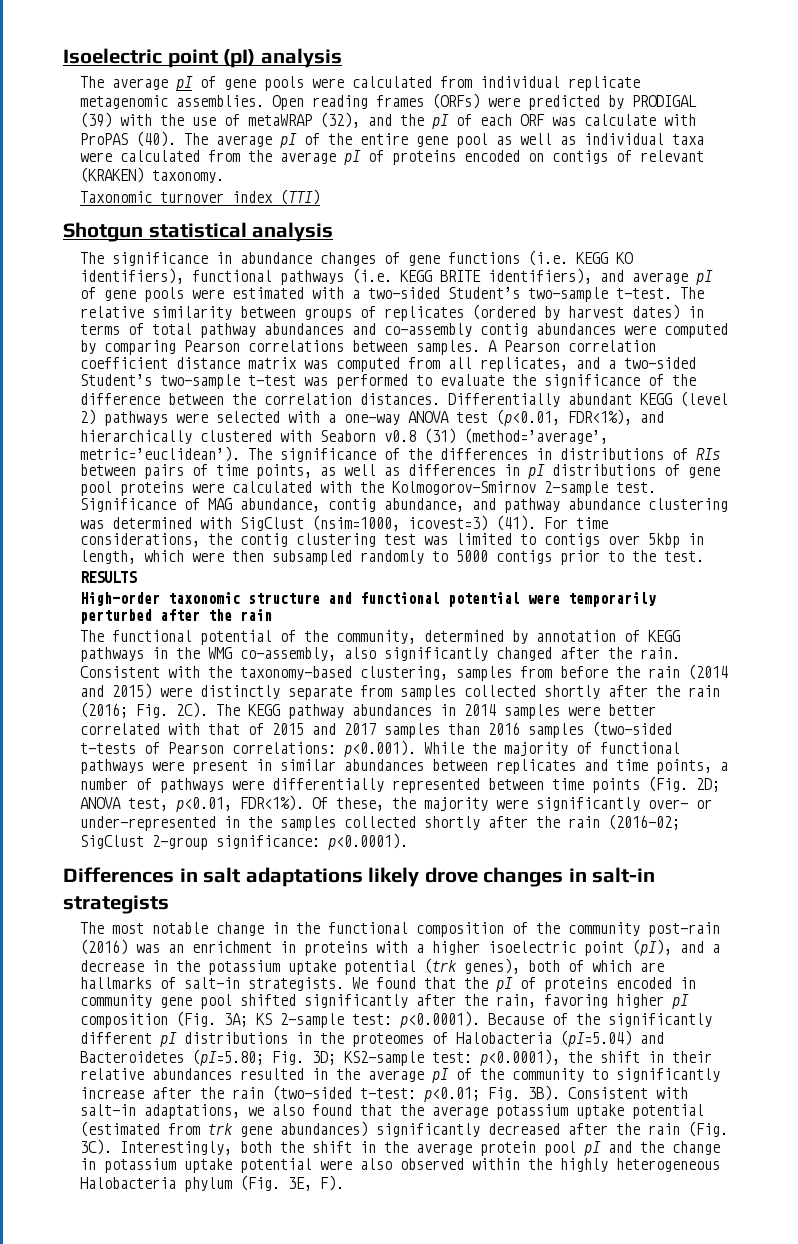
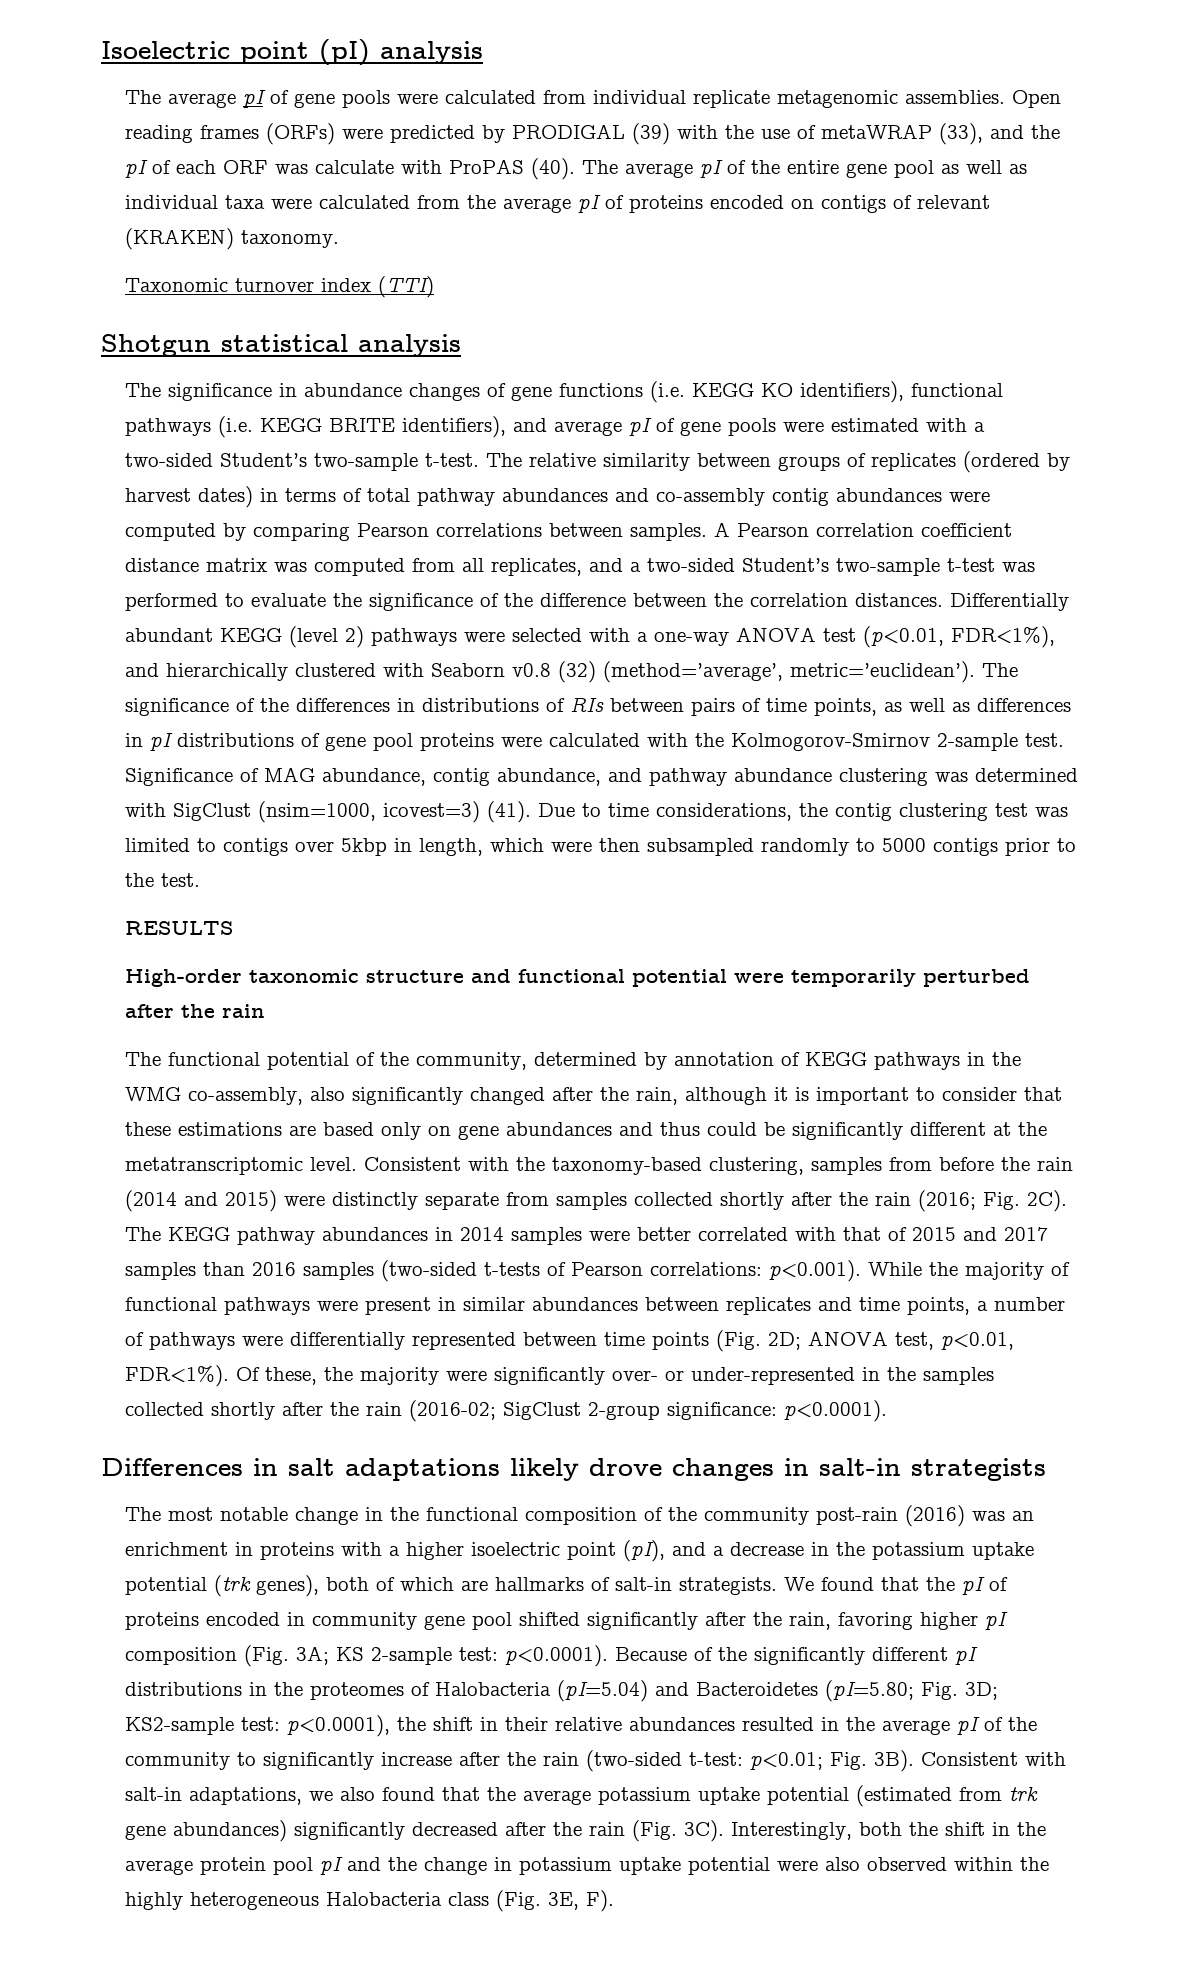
- Open reading frames (ORFs) were predicted by PRODIGAL (39) with the use of metaWRAP (32), and the pI of each ORF was calculate with ProPAS (40).
+ Open reading frames (ORFs) were predicted by PRODIGAL (39) with the use of metaWRAP (33), and the pI of each ORF was calculate with ProPAS (40).
- Differentially abundant KEGG (level 2) pathways were selected with a one-way ANOVA test (p<0.01, FDR<1%), and hierarchically clustered with Seaborn v0.8 (31) (method=’average’, metric=’euclidean’).
+ Differentially abundant KEGG (level 2) pathways were selected with a one-way ANOVA test (p<0.01, FDR<1%), and hierarchically clustered with Seaborn v0.8 (32) (method=’average’, metric=’euclidean’).
- For time considerations, the contig clustering test was limited to contigs over 5kbp in length, which were then subsampled randomly to 5000 contigs prior to the test.
+ Due to time considerations, the contig clustering test was limited to contigs over 5kbp in length, which were then subsampled randomly to 5000 contigs prior to the test.
- The functional potential of the community, determined by annotation of KEGG pathways in the WMG co-assembly, also significantly changed after the rain.
+ The functional potential of the community, determined by annotation of KEGG pathways in the WMG co-assembly, also significantly changed after the rain, although it is important to consider that these estimations are based only on gene abundances and thus could be significantly different at the metatranscriptomic level.
- Interestingly, both the shift in the average protein pool pI and the change in potassium uptake potential were also observed within the highly heterogeneous Halobacteria phylum (Fig. 3E, F).
+ Interestingly, both the shift in the average protein pool pI and the change in potassium uptake potential were also observed within the highly heterogeneous Halobacteria class (Fig. 3E, F).

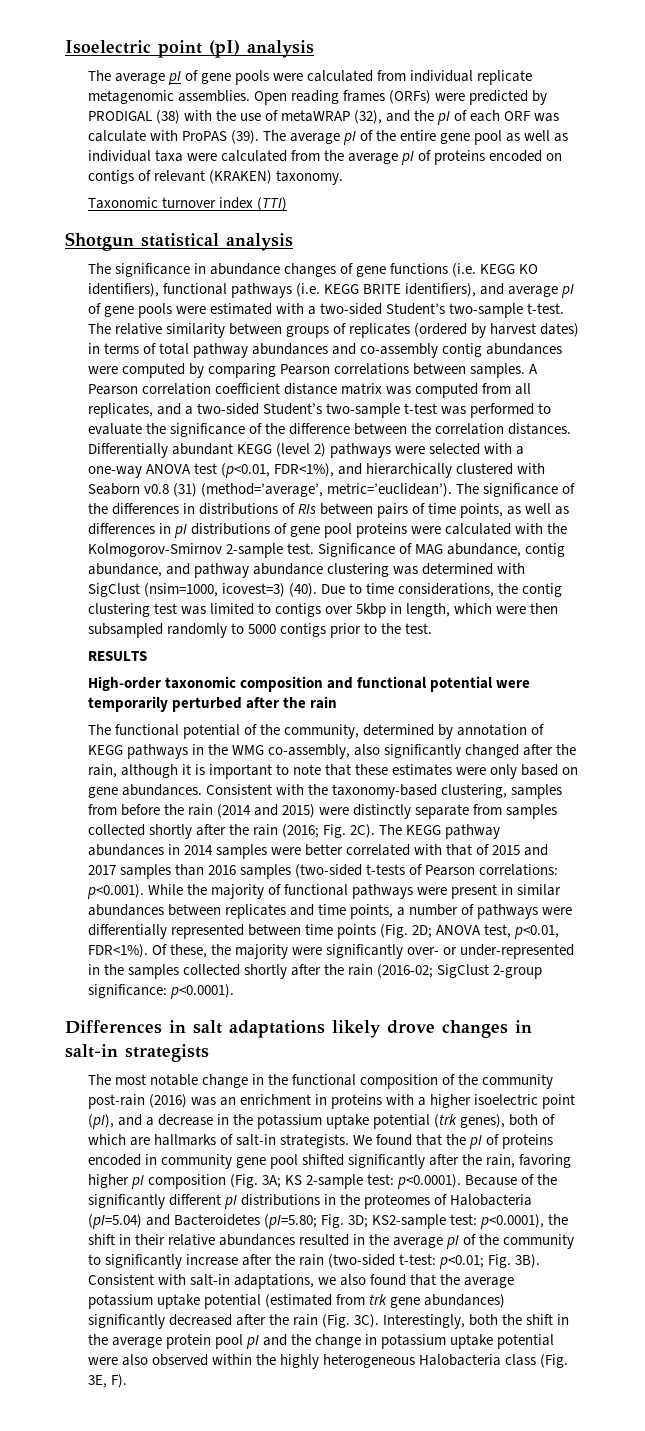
- Open reading frames (ORFs) were predicted by PRODIGAL (39) with the use of metaWRAP (33), and the pI of each ORF was calculate with ProPAS (40).
+ Open reading frames (ORFs) were predicted by PRODIGAL (38) with the use of metaWRAP (32), and the pI of each ORF was calculate with ProPAS (39).
- Differentially abundant KEGG (level 2) pathways were selected with a one-way ANOVA test (p<0.01, FDR<1%), and hierarchically clustered with Seaborn v0.8 (32) (method=’average’, metric=’euclidean’).
+ Differentially abundant KEGG (level 2) pathways were selected with a one-way ANOVA test (p<0.01, FDR<1%), and hierarchically clustered with Seaborn v0.8 (31) (method=’average’, metric=’euclidean’).
- Significance of MAG abundance, contig abundance, and pathway abundance clustering was determined with SigClust (nsim=1000, icovest=3) (41).
+ Significance of MAG abundance, contig abundance, and pathway abundance clustering was determined with SigClust (nsim=1000, icovest=3) (40).
- High-order taxonomic structure and functional potential were temporarily perturbed after the rain
+ High-order taxonomic composition and functional potential were temporarily perturbed after the rain
- The functional potential of the community, determined by annotation of KEGG pathways in the WMG co-assembly, also significantly changed after the rain, although it is important to consider that these estimations are based only on gene abundances and thus could be significantly different at the metatranscriptomic level.
+ The functional potential of the community, determined by annotation of KEGG pathways in the WMG co-assembly, also significantly changed after the rain, although it is important to note that these estimates were only based on gene abundances.

